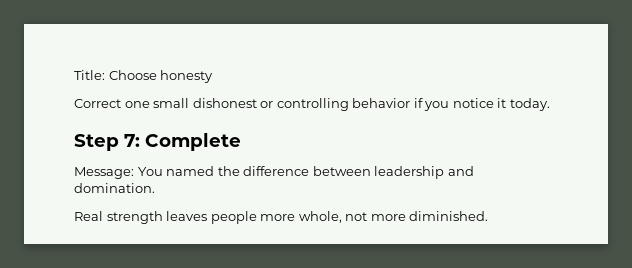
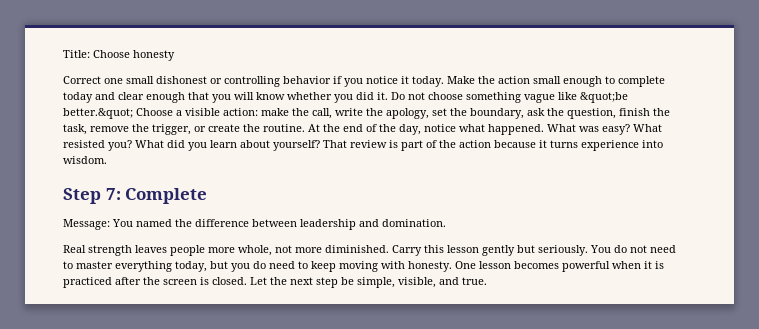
+ Make the action small enough to complete today and clear enough that you will know whether you did it. Do not choose something vague like &quot;be better.&quot; Choose a visible action: make the call, write the apology, set the boundary, ask the question, finish the task, remove the trigger, or create the routine. At the end of the day, notice what happened. What was easy? What resisted you? What did you learn about yourself? That review is part of the action because it turns experience into wisdom.
+ Carry this lesson gently but seriously. You do not need to master everything today, but you do need to keep moving with honesty. One lesson becomes powerful when it is practiced after the screen is closed. Let the next step be simple, visible, and true.

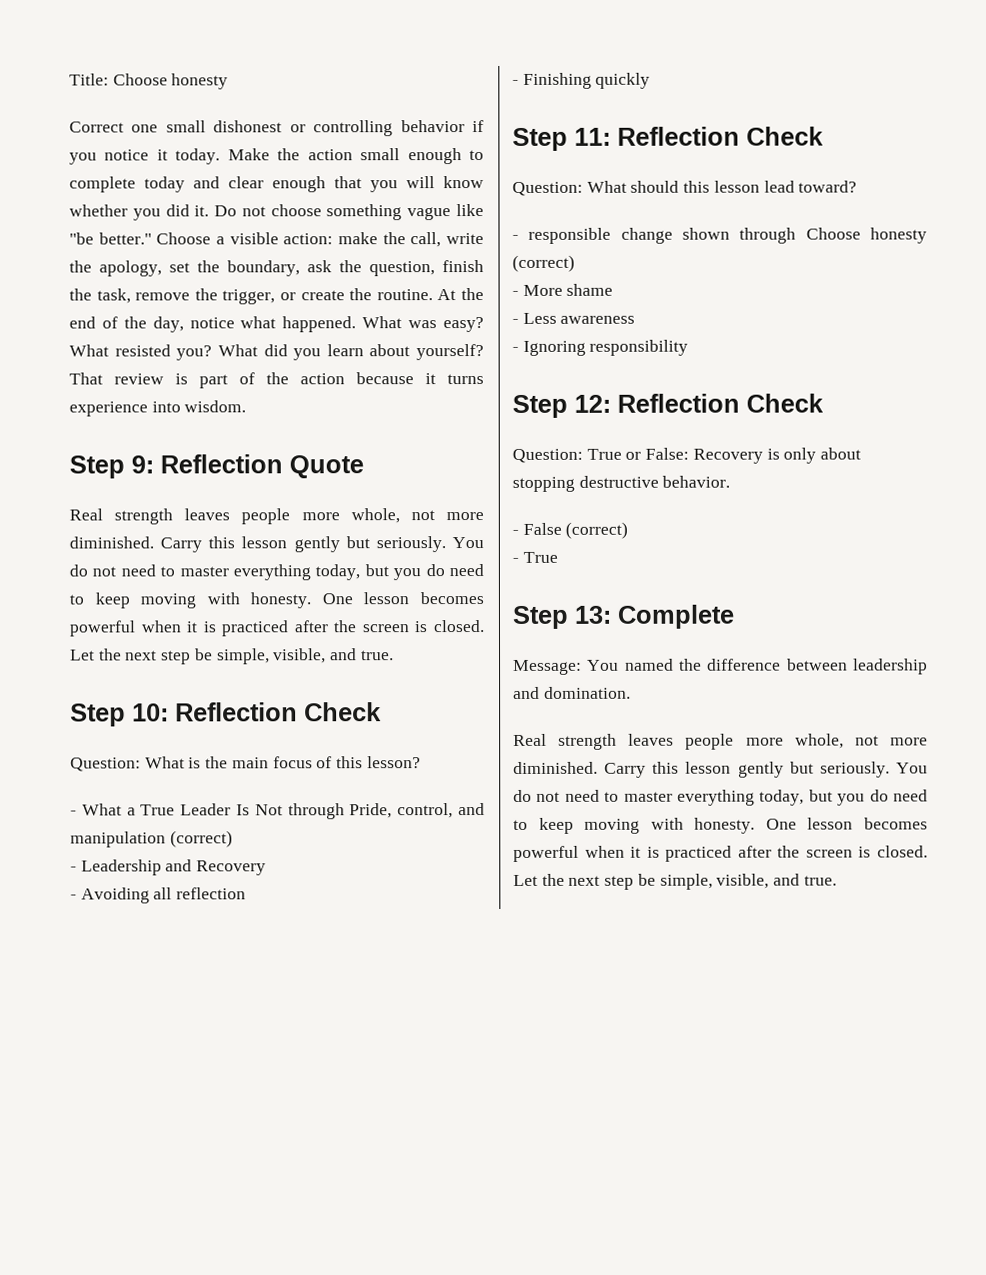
- Do not choose something vague like &quot;be better.&quot; Choose a visible action: make the call, write the apology, set the boundary, ask the question, finish the task, remove the trigger, or create the routine.
+ Do not choose something vague like "be better." Choose a visible action: make the call, write the apology, set the boundary, ask the question, finish the task, remove the trigger, or create the routine.
- Step 7: Complete
+ Step 9: Reflection Quote
+ Real strength leaves people more whole, not more diminished. Carry this lesson gently but seriously. You do not need to master everything today, but you do need to keep moving with honesty. One lesson becomes powerful when it is practiced after the screen is closed. Let the next step be simple, visible, and true.
+ Step 10: Reflection Check
+ Question: What is the main focus of this lesson?
+ - What a True Leader Is Not through Pride, control, and manipulation (correct)
+ - Leadership and Recovery
+ - Avoiding all reflection
+ - Finishing quickly
+ Step 11: Reflection Check
+ Question: What should this lesson lead toward?
+ - responsible change shown through Choose honesty (correct)
+ - More shame
+ - Less awareness
+ - Ignoring responsibility
+ Step 12: Reflection Check
+ Question: True or False: Recovery is only about stopping destructive behavior.
+ - False (correct)
+ - True
+ Step 13: Complete

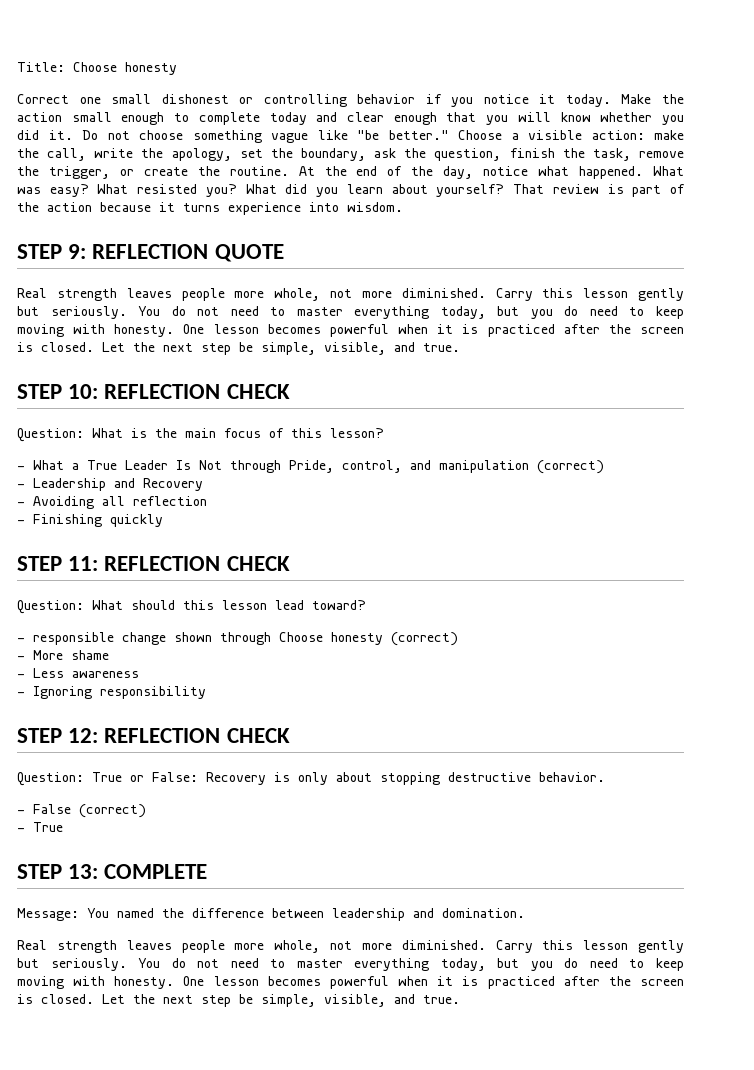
- Step 9: Reflection Quote
+ STEP 9: REFLECTION QUOTE
- Step 10: Reflection Check
+ STEP 10: REFLECTION CHECK
- Step 11: Reflection Check
+ STEP 11: REFLECTION CHECK
- Step 12: Reflection Check
+ STEP 12: REFLECTION CHECK
- Step 13: Complete
+ STEP 13: COMPLETE

